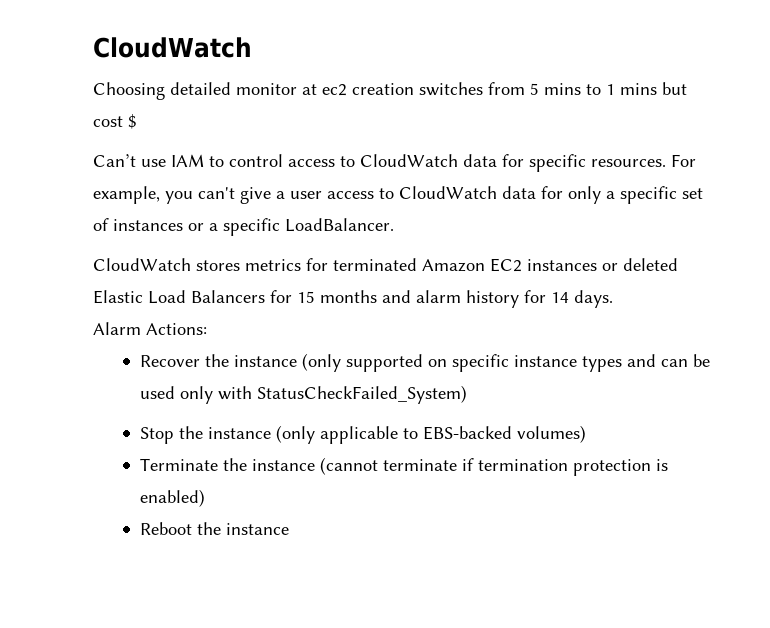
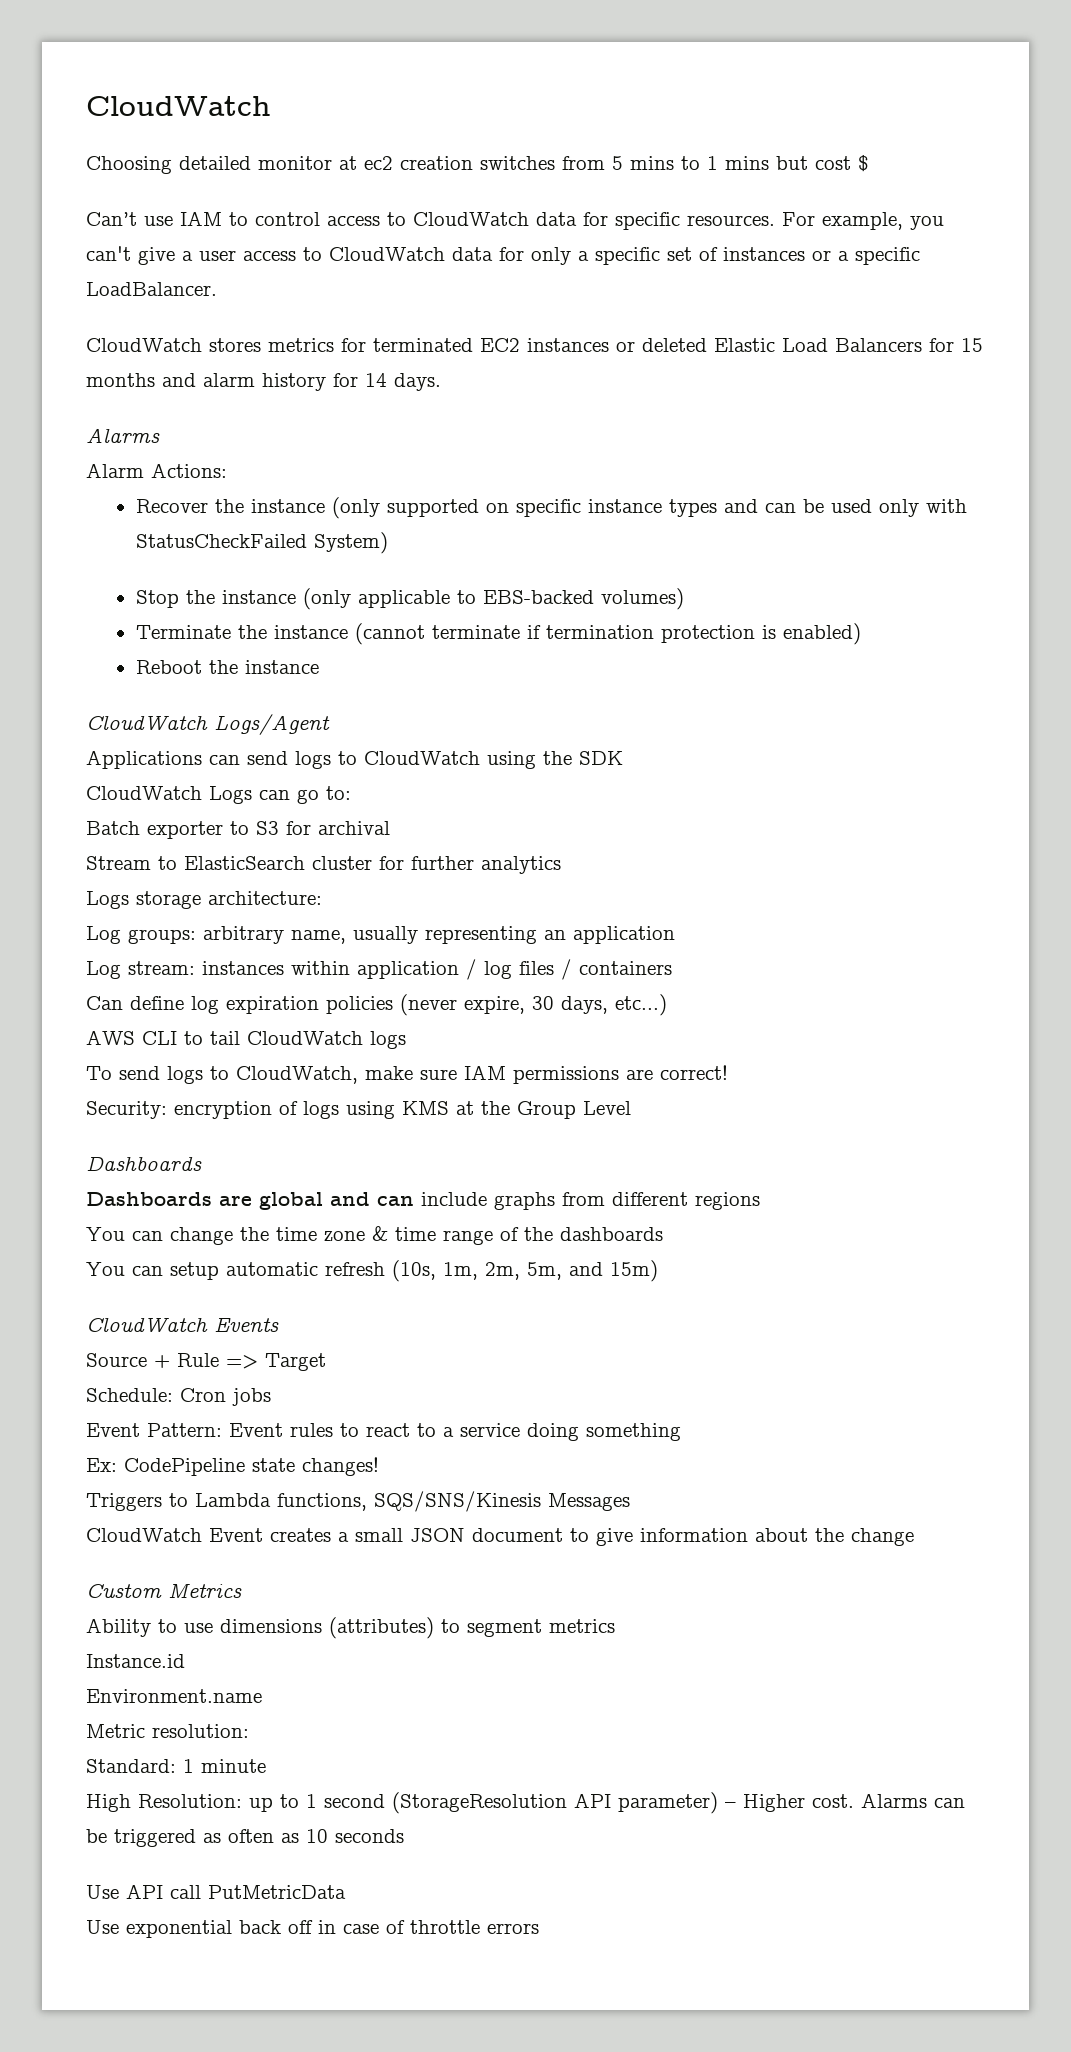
- CloudWatch stores metrics for terminated Amazon EC2 instances or deleted Elastic Load Balancers for 15 months and alarm history for 14 days.
+ CloudWatch stores metrics for terminated EC2 instances or deleted Elastic Load Balancers for 15 months and alarm history for 14 days.
+ Alarms
- Recover the instance (only supported on specific instance types and can be used only with StatusCheckFailed_System)
+ Recover the instance (only supported on specific instance types and can be used only with StatusCheckFailed System)
+ CloudWatch Logs/Agent
+ Applications can send logs to CloudWatch using the SDK
+ CloudWatch Logs can go to:
+ Batch exporter to S3 for archival
+ Stream to ElasticSearch cluster for further analytics
+ Logs storage architecture:
+ Log groups: arbitrary name, usually representing an application
+ Log stream: instances within application / log files / containers
+ Can define log expiration policies (never expire, 30 days, etc...)
+ AWS CLI to tail CloudWatch logs
+ To send logs to CloudWatch, make sure IAM permissions are correct!
+ Security: encryption of logs using KMS at the Group Level
+ Dashboards
+ Dashboards are global and can include graphs from different regions
+ You can change the time zone & time range of the dashboards
+ You can setup automatic refresh (10s, 1m, 2m, 5m, and 15m)
+ CloudWatch Events
+ Source + Rule => Target
+ Schedule: Cron jobs
+ Event Pattern: Event rules to react to a service doing something
+ Ex: CodePipeline state changes!
+ Triggers to Lambda functions, SQS/SNS/Kinesis Messages
+ CloudWatch Event creates a small JSON document to give information about the change
+ Custom Metrics
+ Ability to use dimensions (attributes) to segment metrics
+ Instance.id
+ Environment.name
+ Metric resolution:
+ Standard: 1 minute
+ High Resolution: up to 1 second (StorageResolution API parameter) – Higher cost. Alarms can be triggered as often as 10 seconds
+ Use API call PutMetricData
+ Use exponential back off in case of throttle errors

